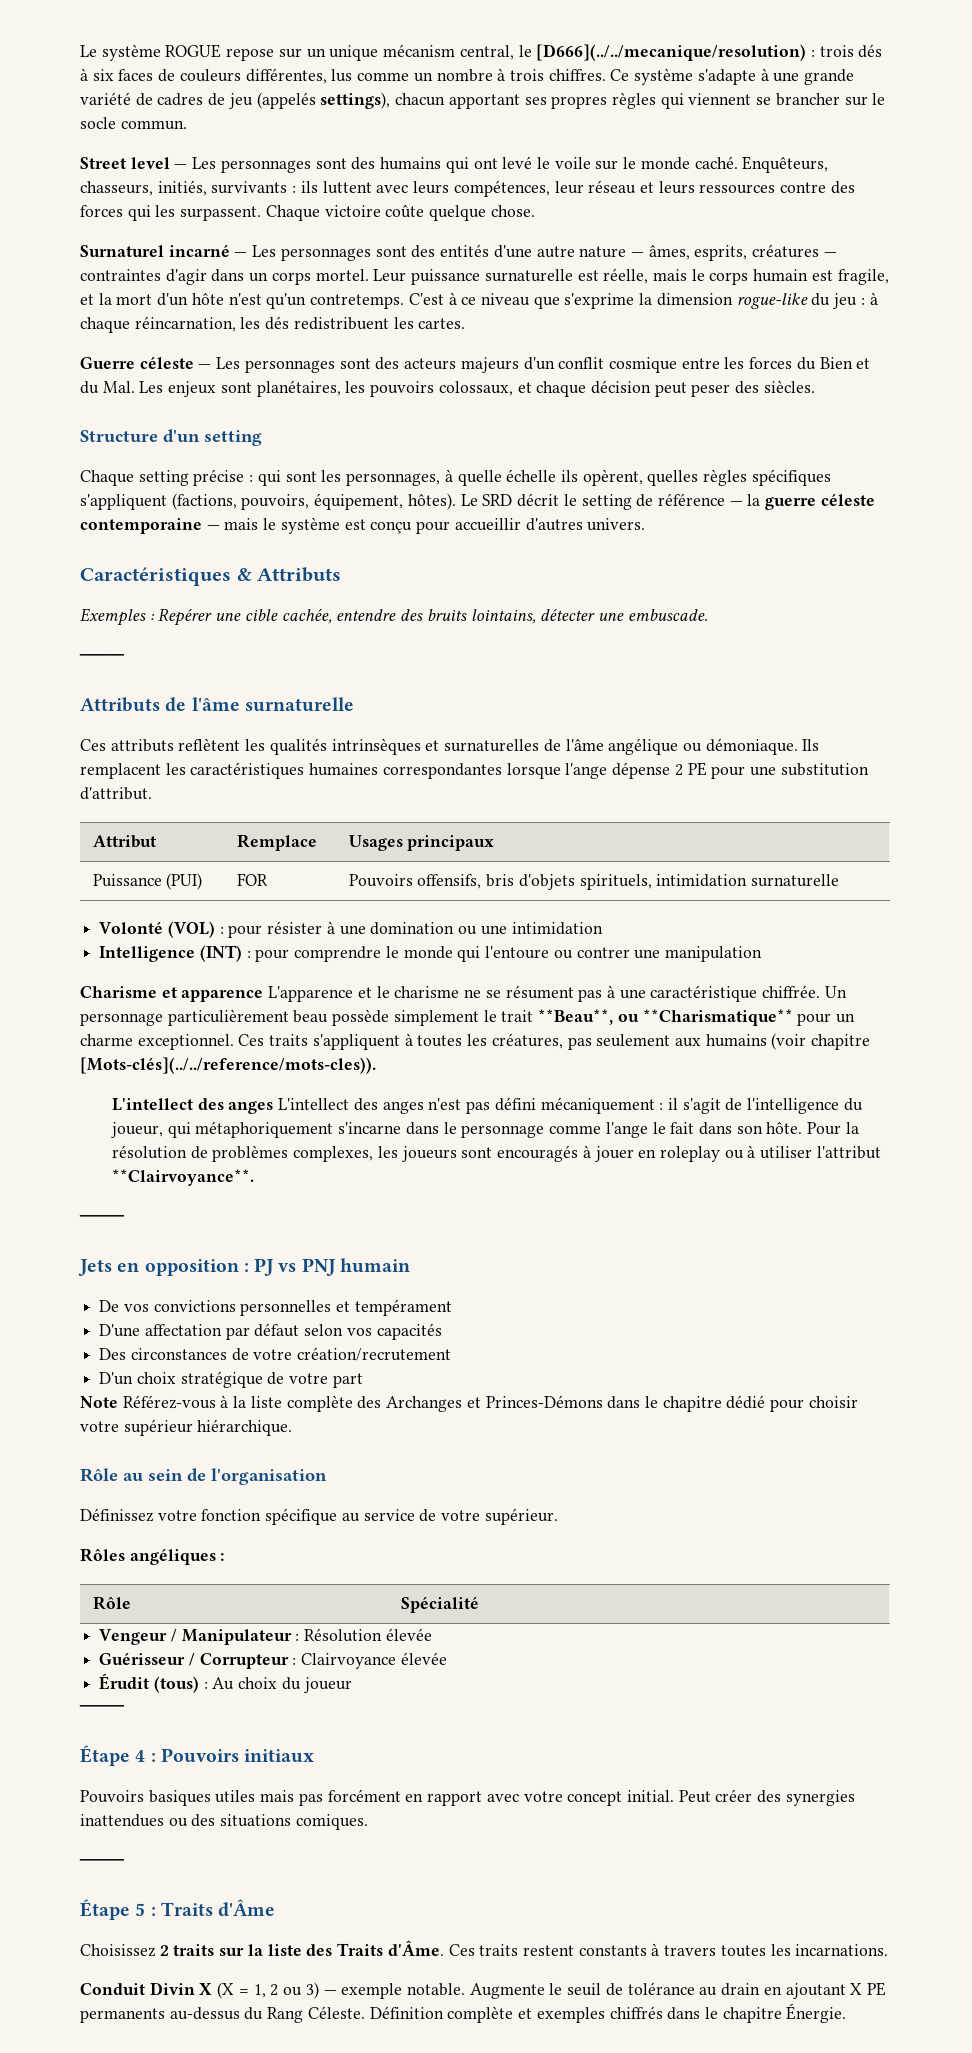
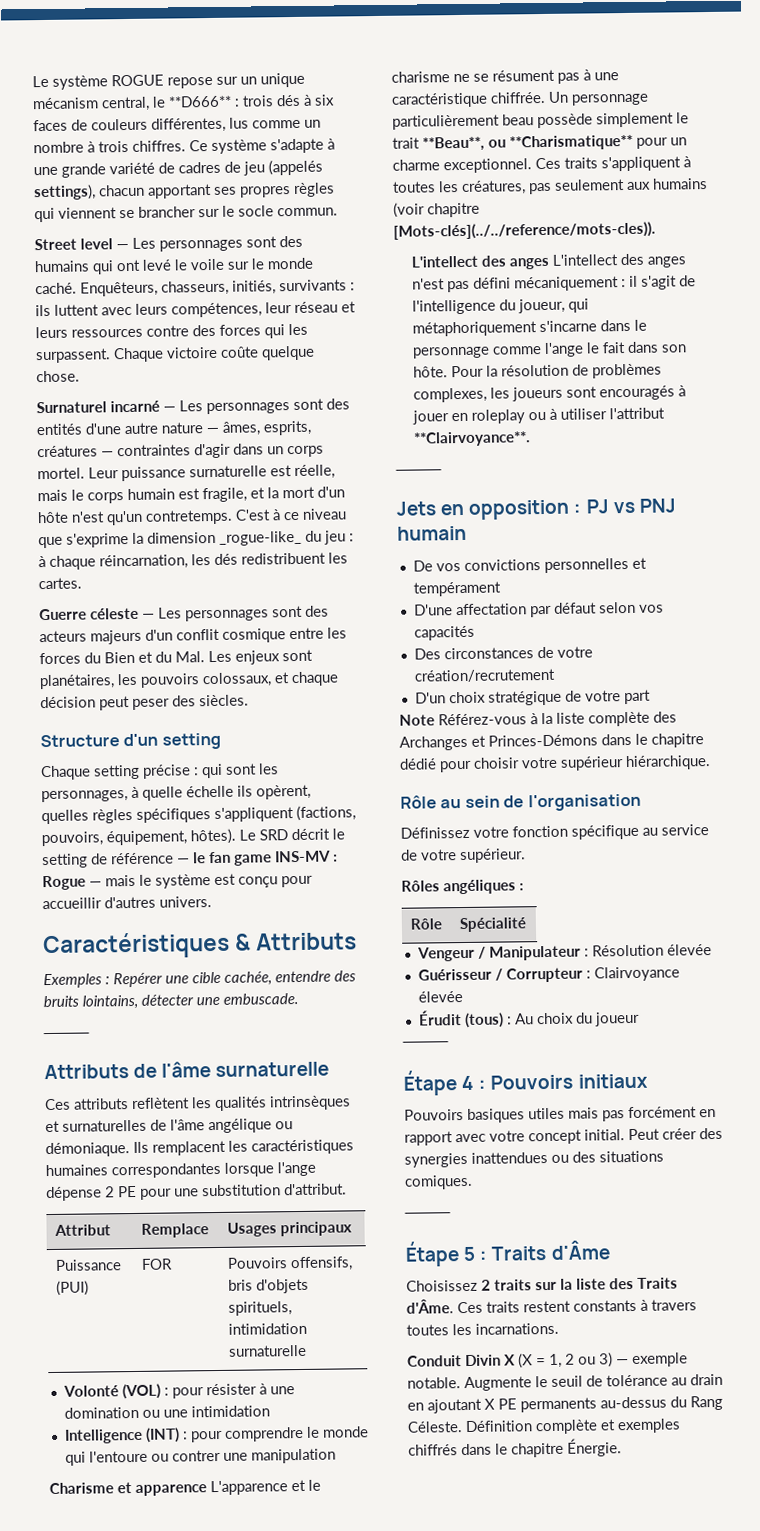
- Le système ROGUE repose sur un unique mécanism central, le [D666](../../mecanique/resolution) : trois dés à six faces de couleurs différentes, lus comme un nombre à trois chiffres.
+ Le système ROGUE repose sur un unique mécanism central, le **D666** : trois dés à six faces de couleurs différentes, lus comme un nombre à trois chiffres.
- C'est à ce niveau que s'exprime la dimension rogue-like du jeu : à chaque réincarnation, les dés redistribuent les cartes.
+ C'est à ce niveau que s'exprime la dimension _rogue-like_ du jeu : à chaque réincarnation, les dés redistribuent les cartes.
- Le SRD décrit le setting de référence — la guerre céleste contemporaine — mais le système est conçu pour accueillir d'autres univers.
+ Le SRD décrit le setting de référence — le fan game INS-MV : Rogue — mais le système est conçu pour accueillir d'autres univers.

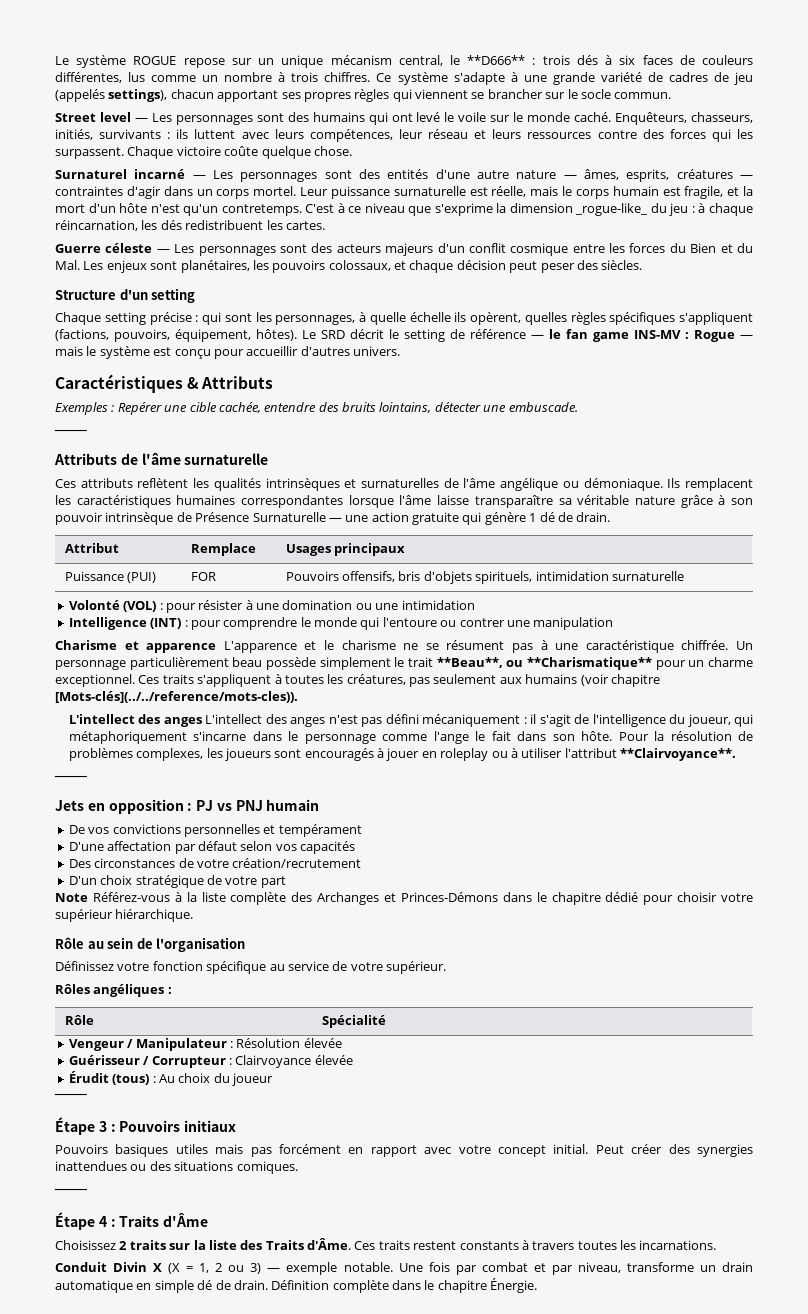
- Ils remplacent les caractéristiques humaines correspondantes lorsque l'ange dépense 2 PE pour une substitution d'attribut.
+ Ils remplacent les caractéristiques humaines correspondantes lorsque l'âme laisse transparaître sa véritable nature grâce à son pouvoir intrinsèque de Présence Surnaturelle — une action gratuite qui génère 1 dé de drain.
- Étape 4 : Pouvoirs initiaux
+ Étape 3 : Pouvoirs initiaux
- Étape 5 : Traits d'Âme
+ Étape 4 : Traits d'Âme
- Augmente le seuil de tolérance au drain en ajoutant X PE permanents au-dessus du Rang Céleste. Définition complète et exemples chiffrés dans le chapitre Énergie.
+ Une fois par combat et par niveau, transforme un drain automatique en simple dé de drain. Définition complète dans le chapitre Énergie.

